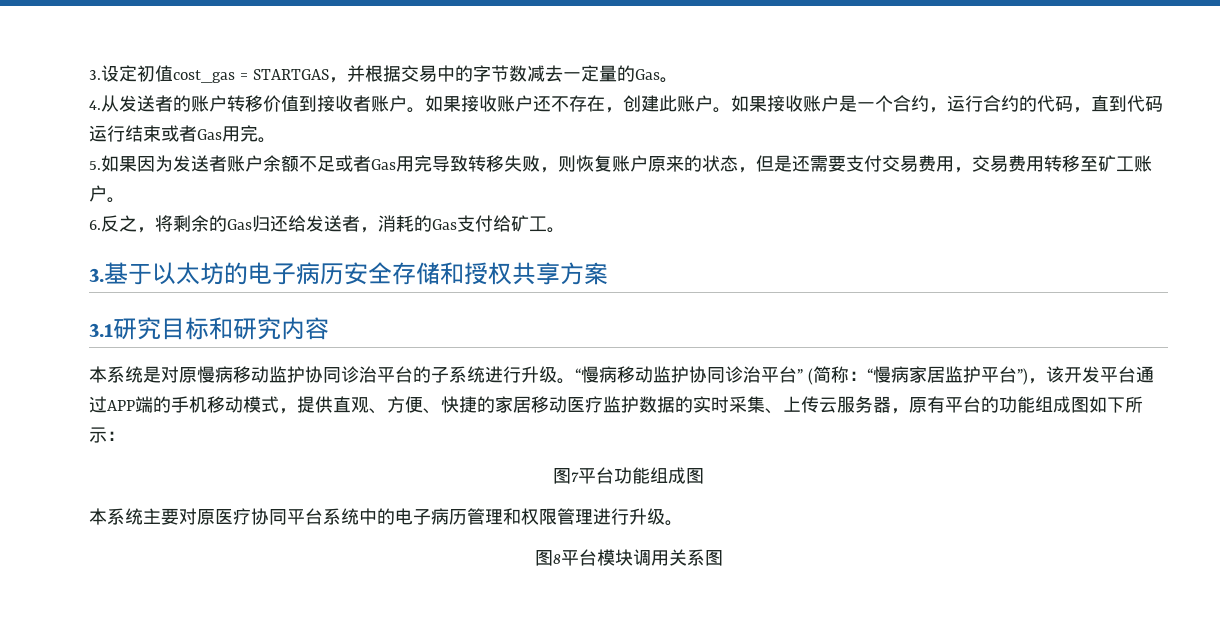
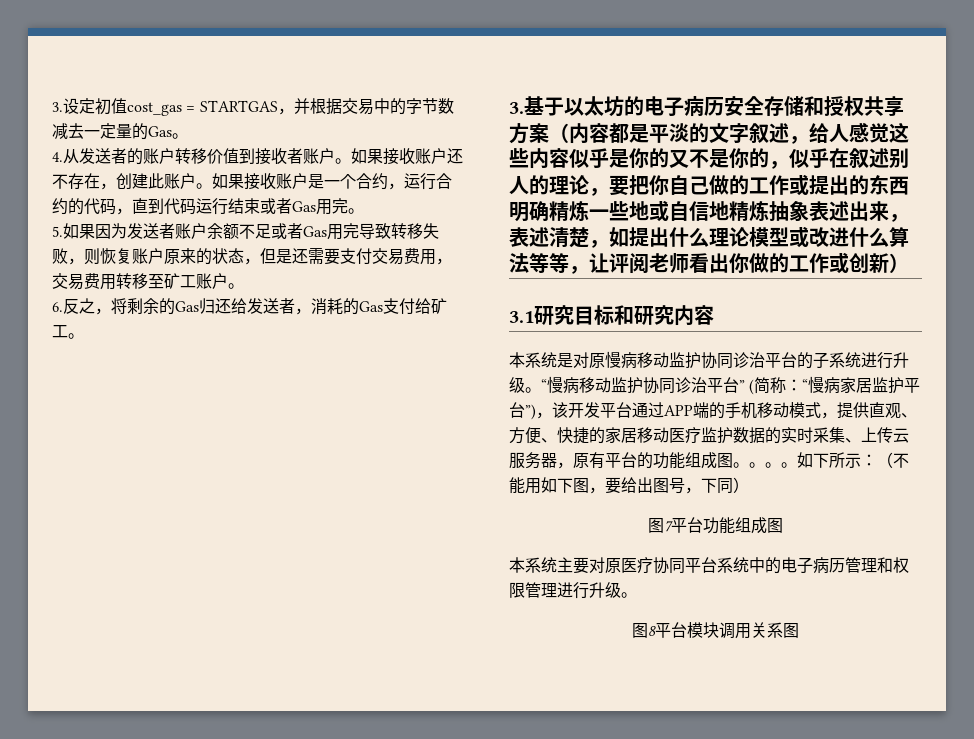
- 3.基于以太坊的电子病历安全存储和授权共享方案
+ 3.基于以太坊的电子病历安全存储和授权共享方案（内容都是平淡的文字叙述，给人感觉这些内容似乎是你的又不是你的，似乎在叙述别人的理论，要把你自己做的工作或提出的东西明确精炼一些地或自信地精炼抽象表述出来，表述清楚，如提出什么理论模型或改进什么算法等等，让评阅老师看出你做的工作或创新）
- “慢病移动监护协同诊治平台” (简称：“慢病家居监护平台”)，该开发平台通过APP端的手机移动模式，提供直观、方便、快捷的家居移动医疗监护数据的实时采集、上传云服务器，原有平台的功能组成图如下所示：
+ “慢病移动监护协同诊治平台” (简称：“慢病家居监护平台”)，该开发平台通过APP端的手机移动模式，提供直观、方便、快捷的家居移动医疗监护数据的实时采集、上传云服务器，原有平台的功能组成图。。。。如下所示：（不能用如下图，要给出图号，下同）

